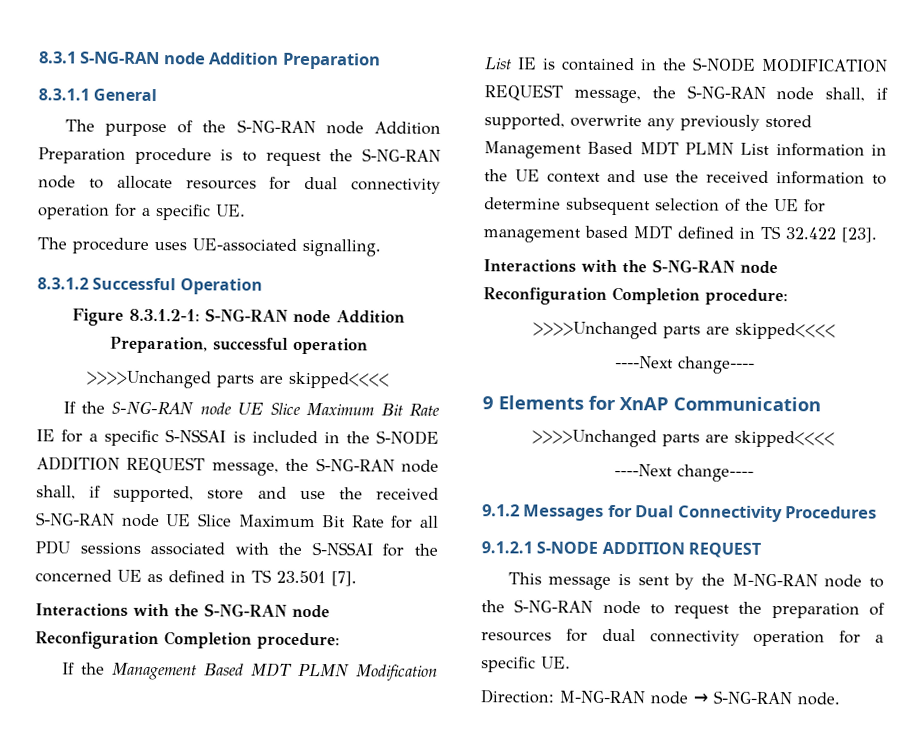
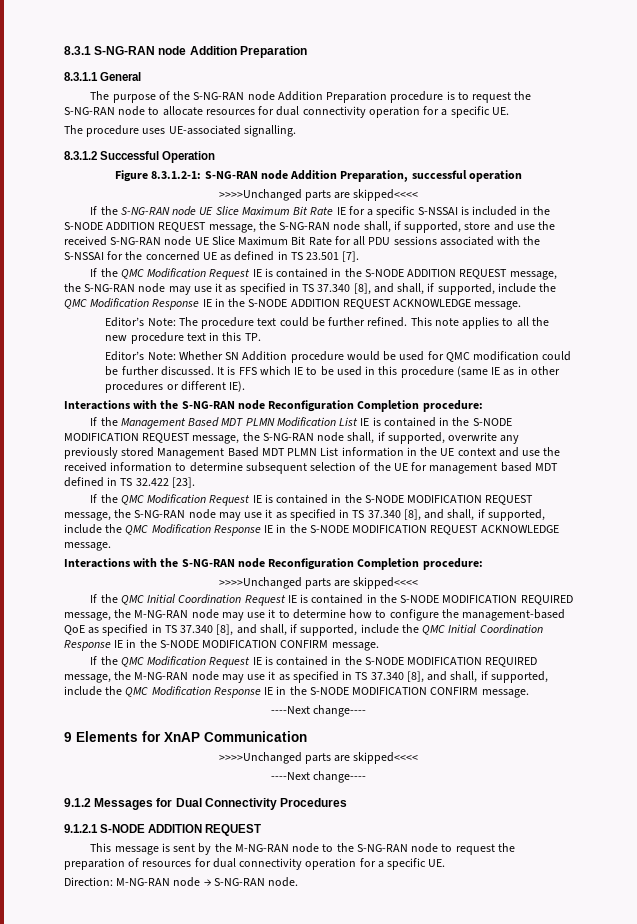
+ If the QMC Modification Request IE is contained in the S-NODE ADDITION REQUEST message, the S-NG-RAN node may use it as specified in TS 37.340 [8], and shall, if supported, include the QMC Modification Response IE in the S-NODE ADDITION REQUEST ACKNOWLEDGE message.
+ Editor’s Note: The procedure text could be further refined. This note applies to all the new procedure text in this TP.
+ Editor’s Note: Whether SN Addition procedure would be used for QMC modification could be further discussed. It is FFS which IE to be used in this procedure (same IE as in other procedures or different IE).
+ If the QMC Modification Request IE is contained in the S-NODE MODIFICATION REQUEST message, the S-NG-RAN node may use it as specified in TS 37.340 [8], and shall, if supported, include the QMC Modification Response IE in the S-NODE MODIFICATION REQUEST ACKNOWLEDGE message.
+ If the QMC Initial Coordination Request IE is contained in the S-NODE MODIFICATION REQUIRED message, the M-NG-RAN node may use it to determine how to configure the management-based QoE as specified in TS 37.340 [8], and shall, if supported, include the QMC Initial Coordination Response IE in the S-NODE MODIFICATION CONFIRM message.
+ If the QMC Modification Request IE is contained in the S-NODE MODIFICATION REQUIRED message, the M-NG-RAN node may use it as specified in TS 37.340 [8], and shall, if supported, include the QMC Modification Response IE in the S-NODE MODIFICATION CONFIRM message.

